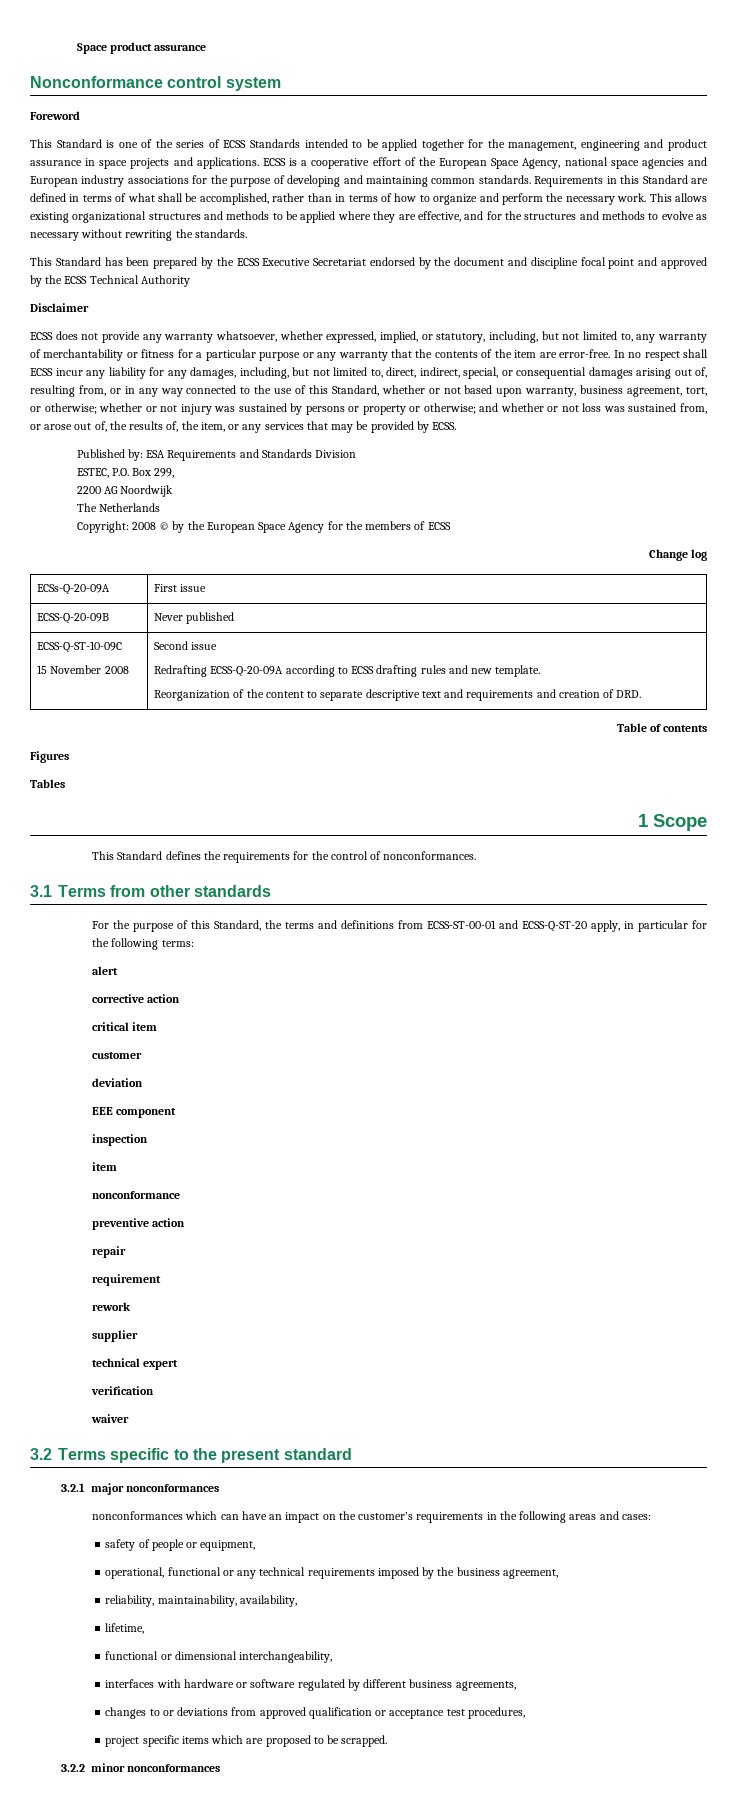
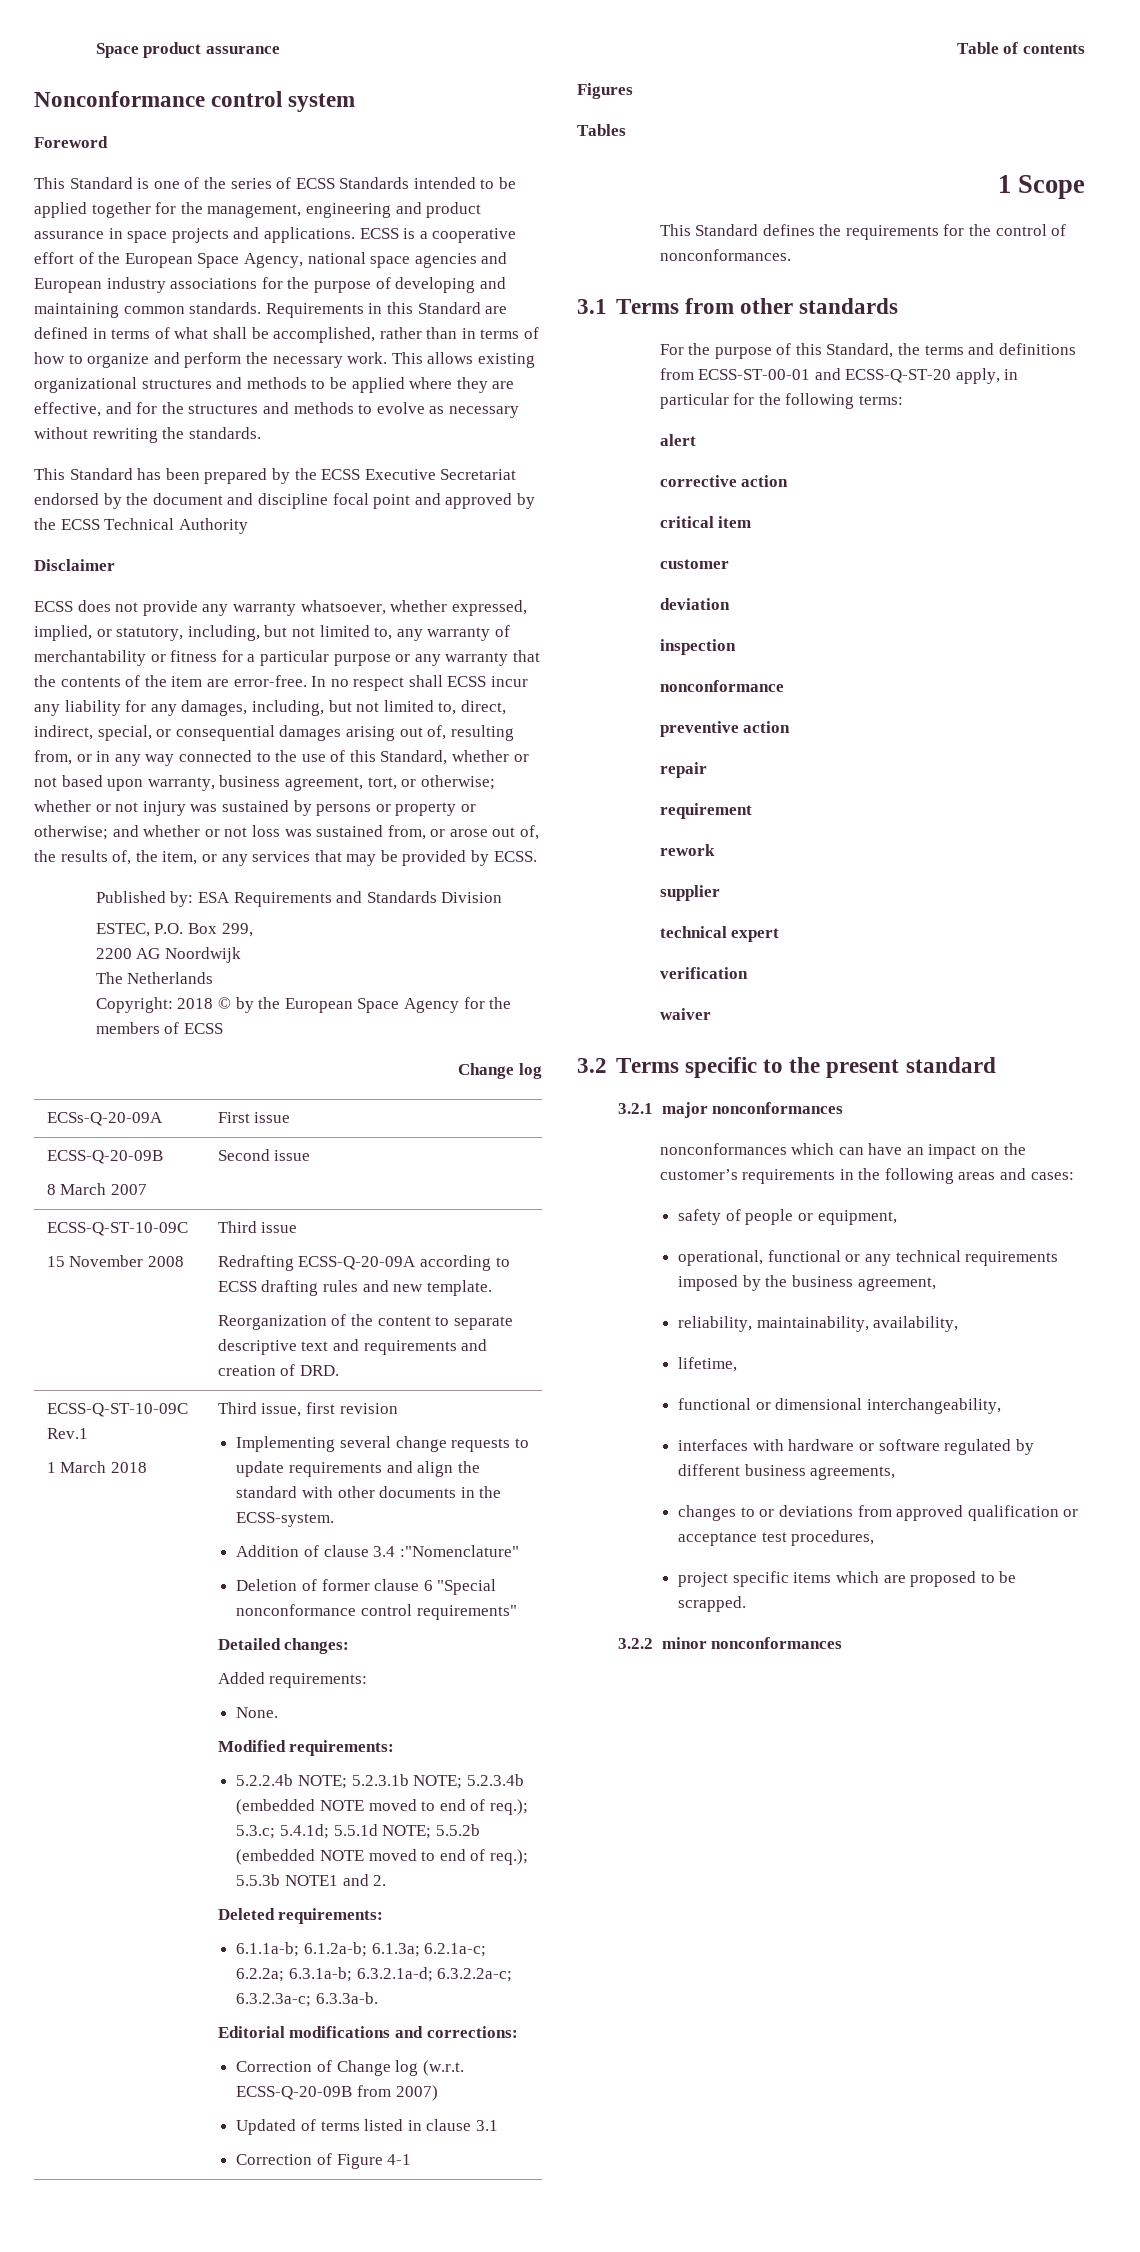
- Copyright: 2008 © by the European Space Agency for the members of ECSS
+ Copyright: 2018 © by the European Space Agency for the members of ECSS
  ECSs-Q-20-09A | First issue
- ECSS-Q-20-09B | Never published
+ ECSS-Q-20-09B
+ 8 March 2007 | Second issue
  ECSS-Q-ST-10-09C
- 15 November 2008 | Second issue
+ 15 November 2008 | Third issue
+ ECSS-Q-ST-10-09C Rev.1
+ 1 March 2018 | Third issue, first revision
+ Implementing several change requests to update requirements and align the standard with other documents in the ECSS-system.
+ Addition of clause 3.4 :"Nomenclature"
+ Deletion of former clause 6 "Special nonconformance control requirements"
+ Detailed changes:
+ Added requirements:
+ None.
+ Modified requirements:
+ 5.2.2.4b NOTE; 5.2.3.1b NOTE; 5.2.3.4b (embedded NOTE moved to end of req.); 5.3.c; 5.4.1d; 5.5.1d NOTE; 5.5.2b (embedded NOTE moved to end of req.); 5.5.3b NOTE1 and 2.
+ Deleted requirements:
+ 6.1.1a-b; 6.1.2a-b; 6.1.3a; 6.2.1a-c; 6.2.2a; 6.3.1a-b; 6.3.2.1a-d; 6.3.2.2a-c; 6.3.2.3a-c; 6.3.3a-b.
+ Editorial modifications and corrections:
+ Correction of Change log (w.r.t. ECSS-Q-20-09B from 2007)
+ Updated of terms listed in clause 3.1
+ Correction of Figure 4-1
- EEE component
  inspection
- item

